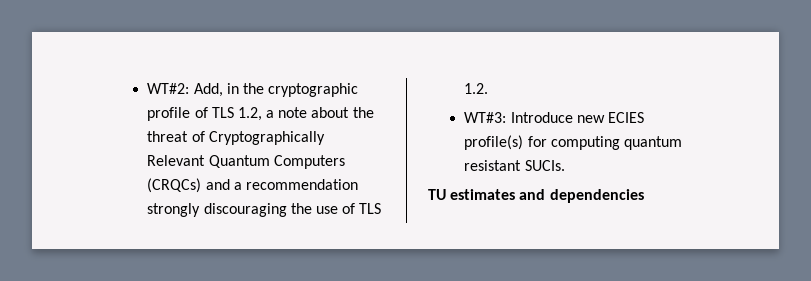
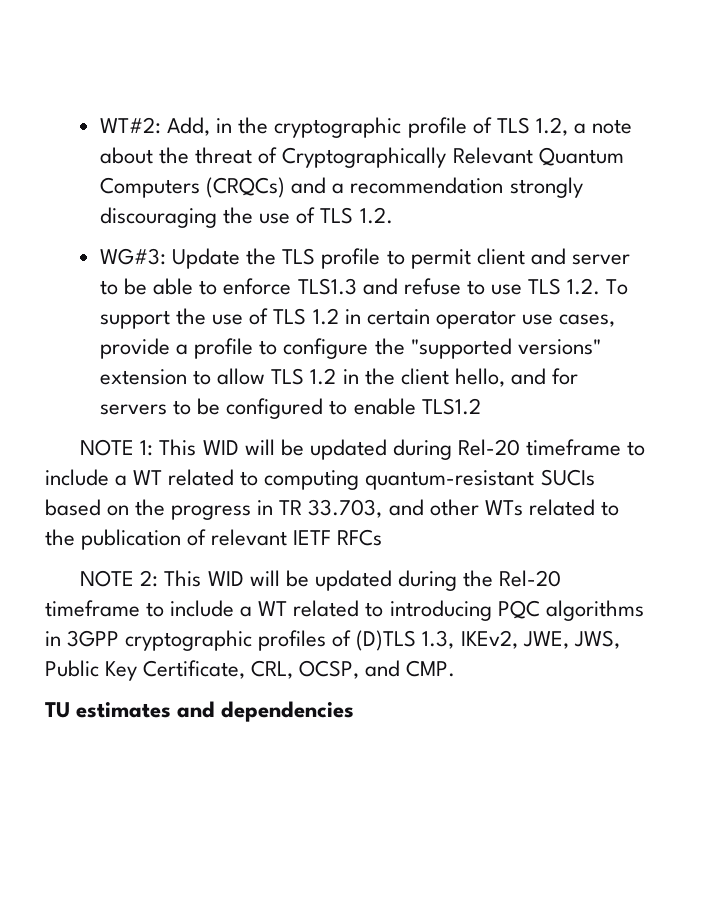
- WT#3: Introduce new ECIES profile(s) for computing quantum resistant SUCIs.
+ WG#3: Update the TLS profile to permit client and server to be able to enforce TLS1.3 and refuse to use TLS 1.2. To support the use of TLS 1.2 in certain operator use cases, provide a profile to configure the "supported versions" extension to allow TLS 1.2 in the client hello, and for servers to be configured to enable TLS1.2
+ NOTE 1: This WID will be updated during Rel-20 timeframe to include a WT related to computing quantum-resistant SUCIs based on the progress in TR 33.703, and other WTs related to the publication of relevant IETF RFCs
+ NOTE 2: This WID will be updated during the Rel-20 timeframe to include a WT related to introducing PQC algorithms in 3GPP cryptographic profiles of (D)TLS 1.3, IKEv2, JWE, JWS, Public Key Certificate, CRL, OCSP, and CMP.

